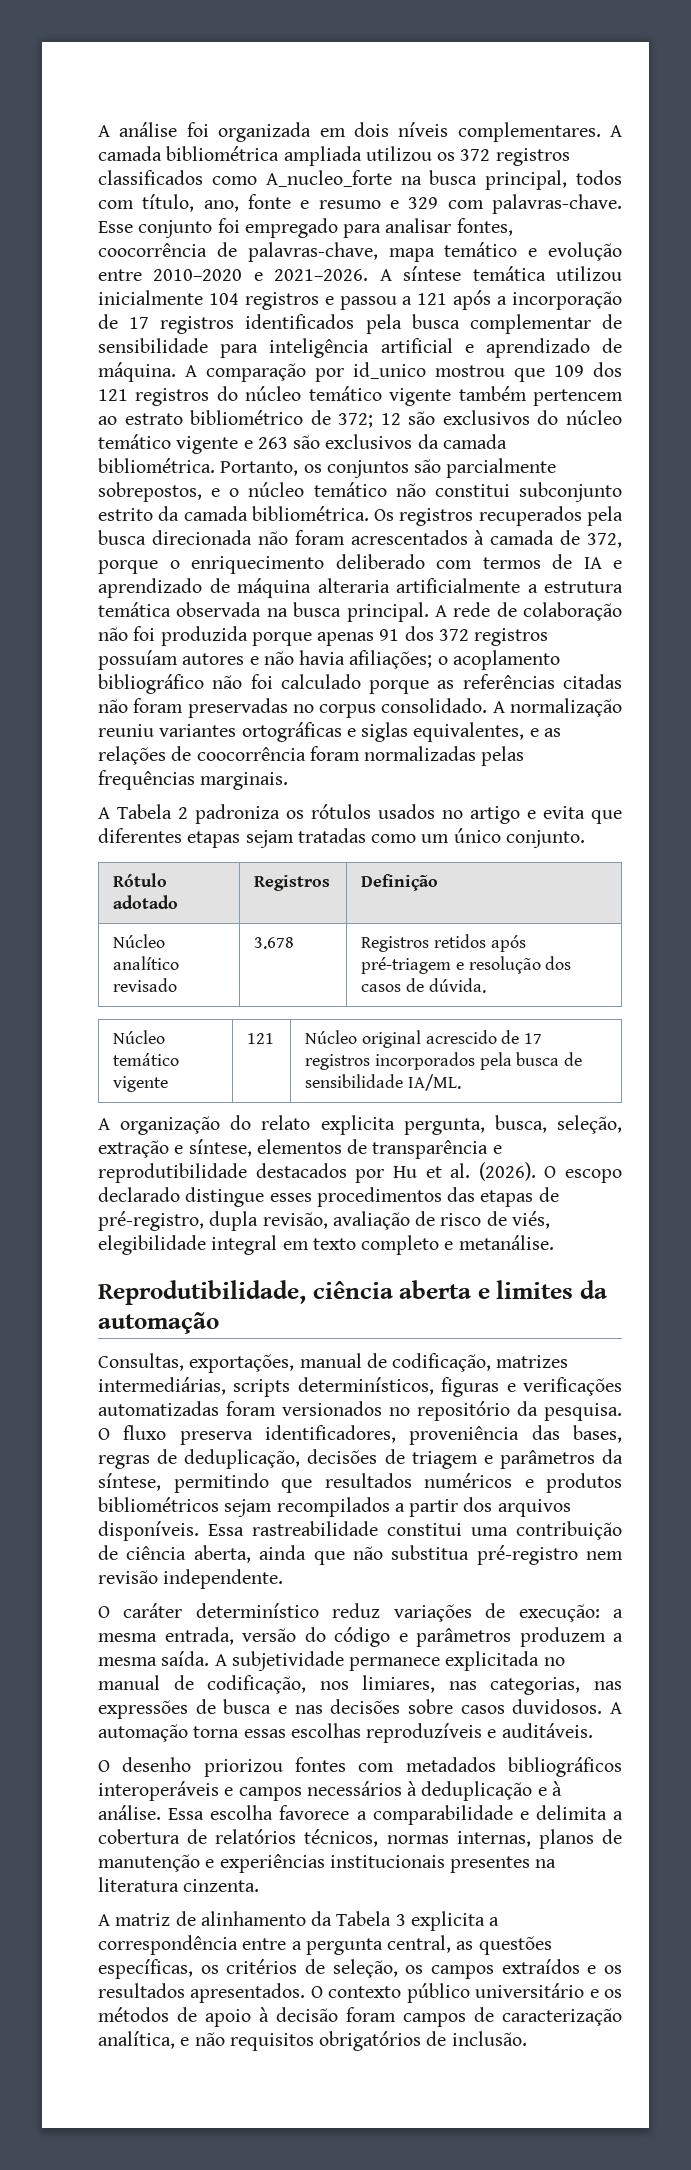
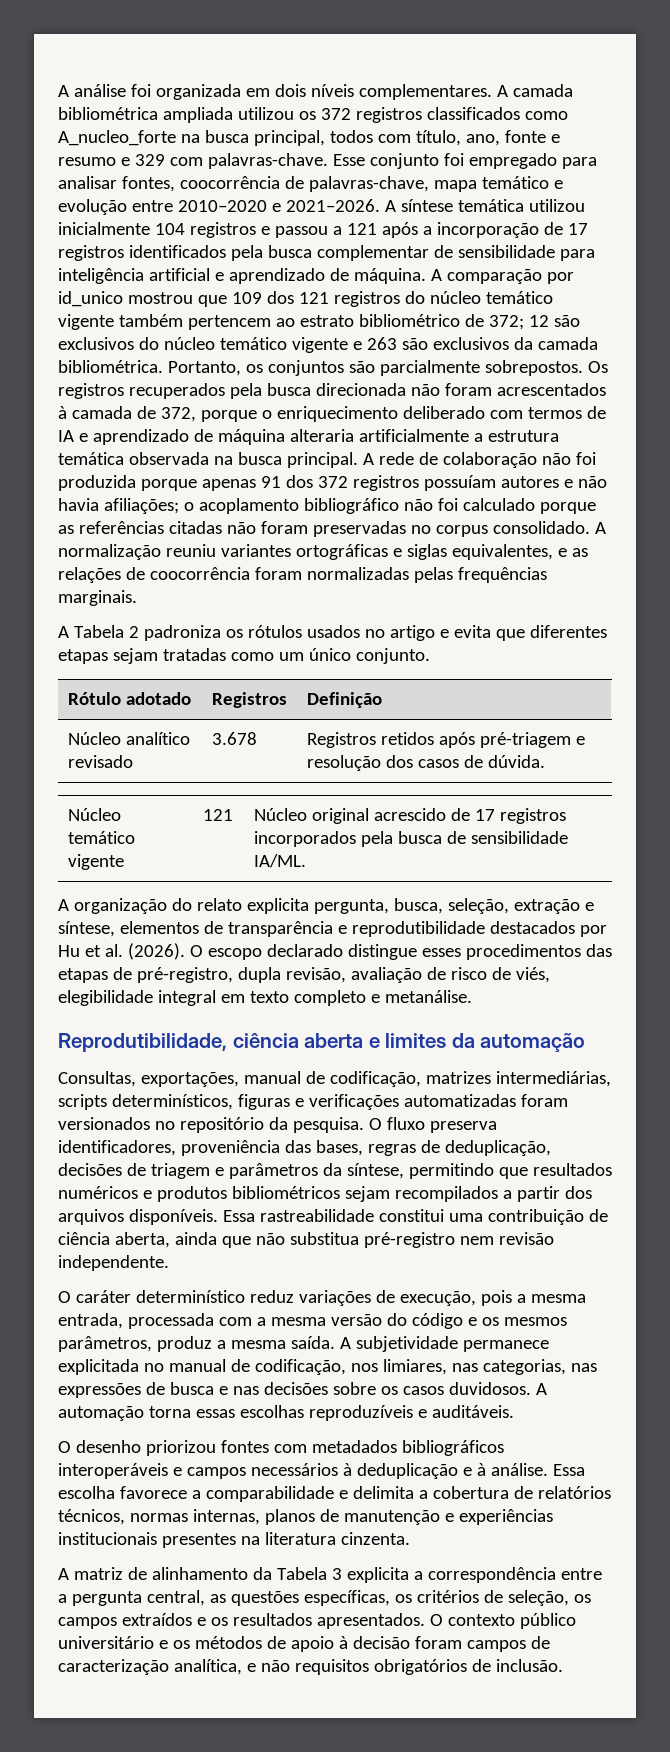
- Portanto, os conjuntos são parcialmente sobrepostos, e o núcleo temático não constitui subconjunto estrito da camada bibliométrica.
+ Portanto, os conjuntos são parcialmente sobrepostos.
- O caráter determinístico reduz variações de execução: a mesma entrada, versão do código e parâmetros produzem a mesma saída.
+ O caráter determinístico reduz variações de execução, pois a mesma entrada, processada com a mesma versão do código e os mesmos parâmetros, produz a mesma saída.
- A subjetividade permanece explicitada no manual de codificação, nos limiares, nas categorias, nas expressões de busca e nas decisões sobre casos duvidosos.
+ A subjetividade permanece explicitada no manual de codificação, nos limiares, nas categorias, nas expressões de busca e nas decisões sobre os casos duvidosos.

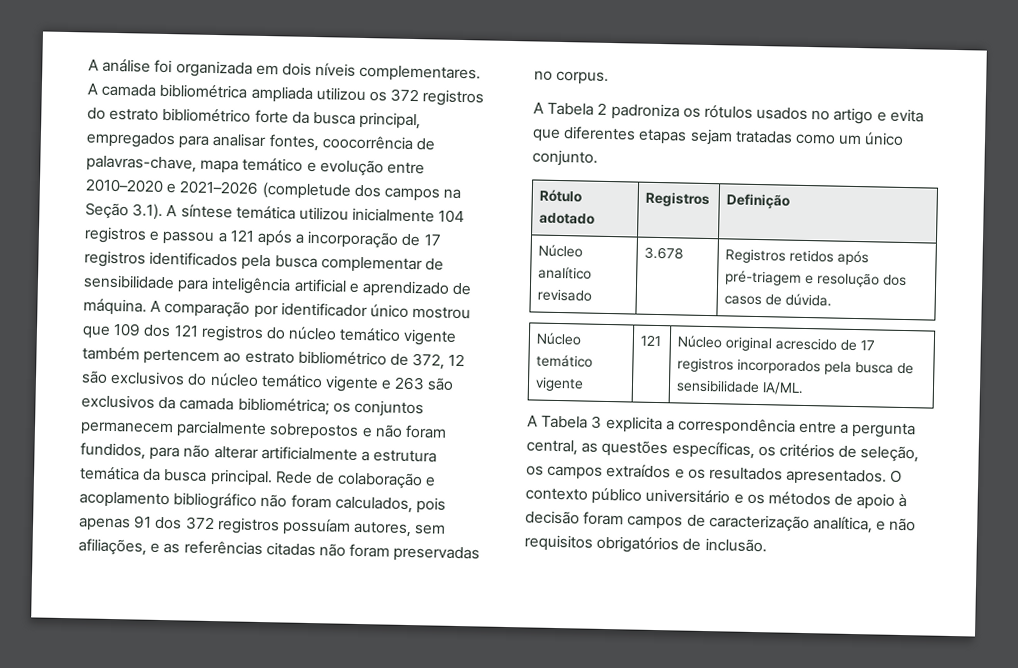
- A camada bibliométrica ampliada utilizou os 372 registros classificados como A_nucleo_forte na busca principal, todos com título, ano, fonte e resumo e 329 com palavras-chave. Esse conjunto foi empregado para analisar fontes, coocorrência de palavras-chave, mapa temático e evolução entre 2010–2020 e 2021–2026. A síntese temática utilizou inicialmente 104 registros e passou a 121 após a incorporação de 17 registros identificados pela busca complementar de sensibilidade para inteligência artificial e aprendizado de máquina.
+ A camada bibliométrica ampliada utilizou os 372 registros do estrato bibliométrico forte da busca principal, empregados para analisar fontes, coocorrência de palavras-chave, mapa temático e evolução entre 2010–2020 e 2021–2026 (completude dos campos na Seção 3.1). A síntese temática utilizou inicialmente 104 registros e passou a 121 após a incorporação de 17 registros identificados pela busca complementar de sensibilidade para inteligência artificial e aprendizado de máquina.
- A comparação por id_unico mostrou que 109 dos 121 registros do núcleo temático vigente também pertencem ao estrato bibliométrico de 372; 12 são exclusivos do núcleo temático vigente e 263 são exclusivos da camada bibliométrica. Portanto, os conjuntos são parcialmente sobrepostos. Os registros recuperados pela busca direcionada não foram acrescentados à camada de 372, porque o enriquecimento deliberado com termos de IA e aprendizado de máquina alteraria artificialmente a estrutura temática observada na busca principal. A rede de colaboração não foi produzida porque apenas 91 dos 372 registros possuíam autores e não havia afiliações; o acoplamento bibliográfico não foi calculado porque as referências citadas não foram preservadas no corpus consolidado. A normalização reuniu variantes ortográficas e siglas equivalentes, e as relações de coocorrência foram normalizadas pelas frequências marginais.
+ A comparação por identificador único mostrou que 109 dos 121 registros do núcleo temático vigente também pertencem ao estrato bibliométrico de 372, 12 são exclusivos do núcleo temático vigente e 263 são exclusivos da camada bibliométrica; os conjuntos permanecem parcialmente sobrepostos e não foram fundidos, para não alterar artificialmente a estrutura temática da busca principal. Rede de colaboração e acoplamento bibliográfico não foram calculados, pois apenas 91 dos 372 registros possuíam autores, sem afiliações, e as referências citadas não foram preservadas no corpus.
- A organização do relato explicita pergunta, busca, seleção, extração e síntese, elementos de transparência e reprodutibilidade destacados por Hu et al. (2026). O escopo declarado distingue esses procedimentos das etapas de pré-registro, dupla revisão, avaliação de risco de viés, elegibilidade integral em texto completo e metanálise.
- Reprodutibilidade, ciência aberta e limites da automação
- Consultas, exportações, manual de codificação, matrizes intermediárias, scripts determinísticos, figuras e verificações automatizadas foram versionados no repositório da pesquisa. O fluxo preserva identificadores, proveniência das bases, regras de deduplicação, decisões de triagem e parâmetros da síntese, permitindo que resultados numéricos e produtos bibliométricos sejam recompilados a partir dos arquivos disponíveis. Essa rastreabilidade constitui uma contribuição de ciência aberta, ainda que não substitua pré-registro nem revisão independente.
- O caráter determinístico reduz variações de execução, pois a mesma entrada, processada com a mesma versão do código e os mesmos parâmetros, produz a mesma saída. A subjetividade permanece explicitada no manual de codificação, nos limiares, nas categorias, nas expressões de busca e nas decisões sobre os casos duvidosos. A automação torna essas escolhas reproduzíveis e auditáveis.
- O desenho priorizou fontes com metadados bibliográficos interoperáveis e campos necessários à deduplicação e à análise. Essa escolha favorece a comparabilidade e delimita a cobertura de relatórios técnicos, normas internas, planos de manutenção e experiências institucionais presentes na literatura cinzenta.
- A matriz de alinhamento da Tabela 3 explicita a correspondência entre a pergunta central, as questões específicas, os critérios de seleção, os campos extraídos e os resultados apresentados.
+ A Tabela 3 explicita a correspondência entre a pergunta central, as questões específicas, os critérios de seleção, os campos extraídos e os resultados apresentados.

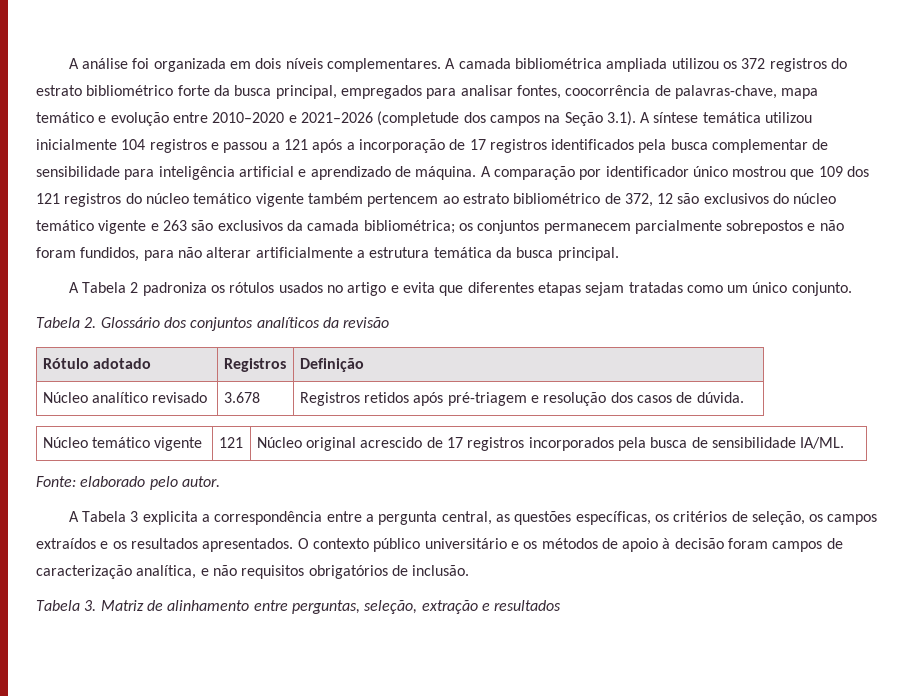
- Rede de colaboração e acoplamento bibliográfico não foram calculados, pois apenas 91 dos 372 registros possuíam autores, sem afiliações, e as referências citadas não foram preservadas no corpus.
+ Tabela 2. Glossário dos conjuntos analíticos da revisão
+ Fonte: elaborado pelo autor.
+ Tabela 3. Matriz de alinhamento entre perguntas, seleção, extração e resultados

